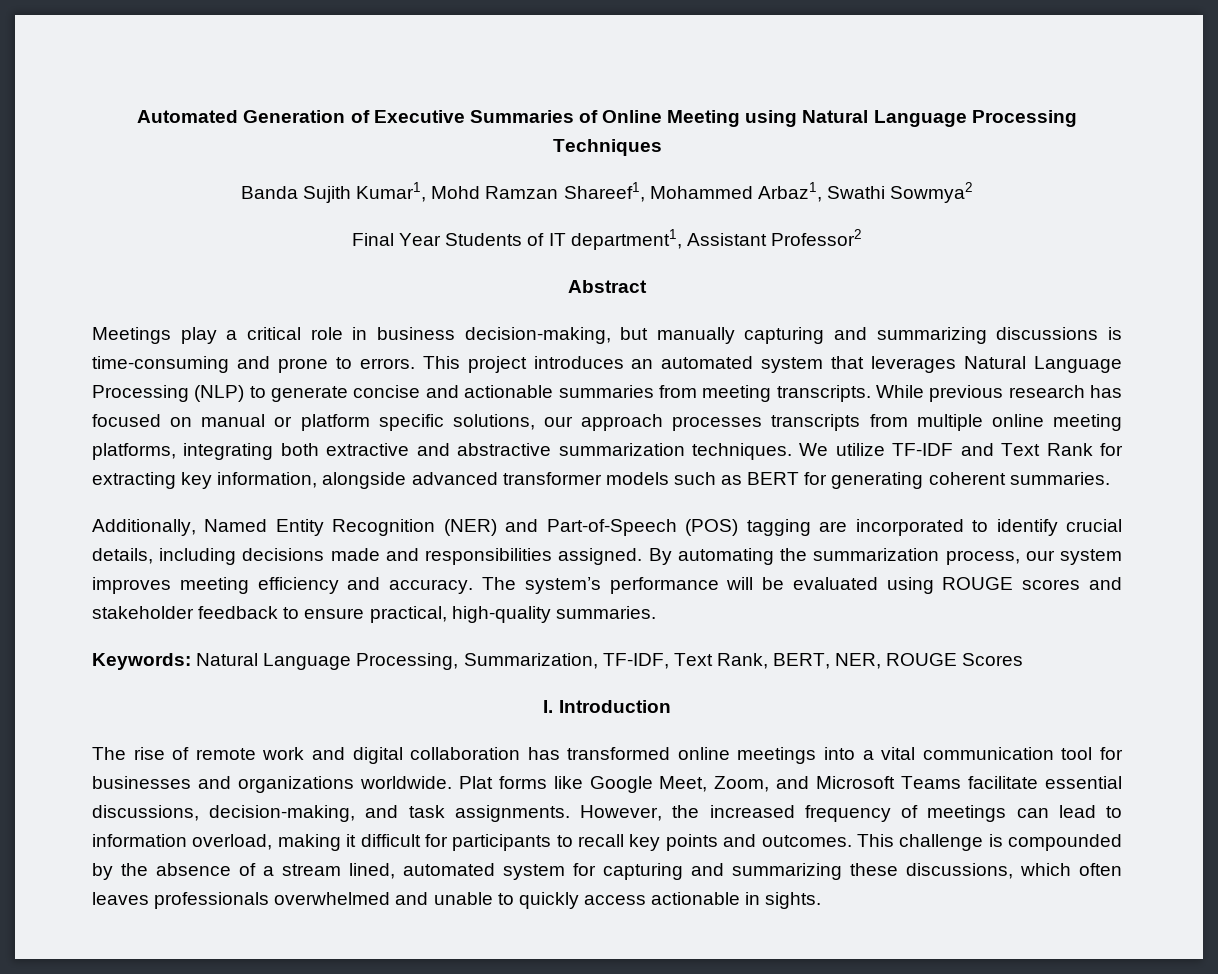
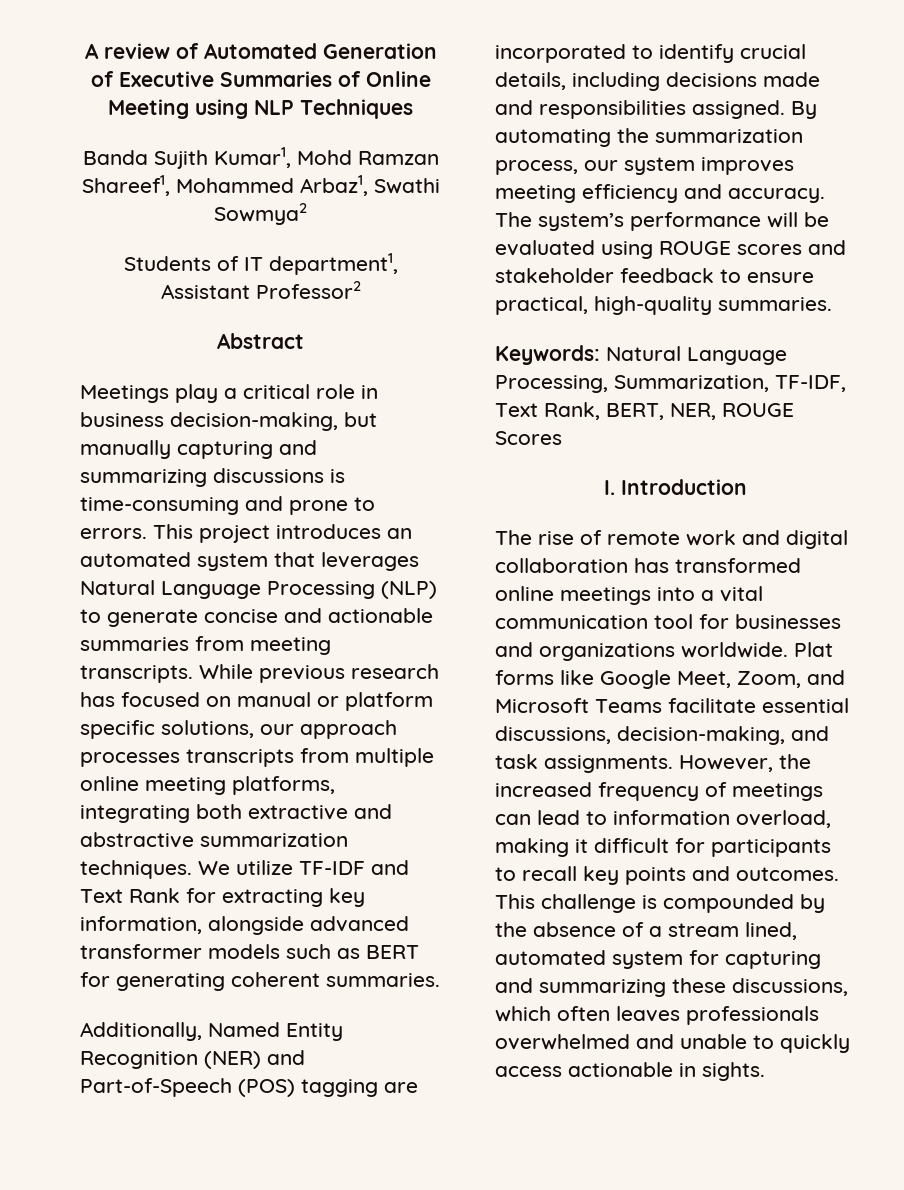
- Automated Generation of Executive Summaries of Online Meeting using Natural Language Processing Techniques
+ A review of Automated Generation of Executive Summaries of Online Meeting using NLP Techniques
- Final Year Students of IT department1, Assistant Professor2
+ Students of IT department1, Assistant Professor2

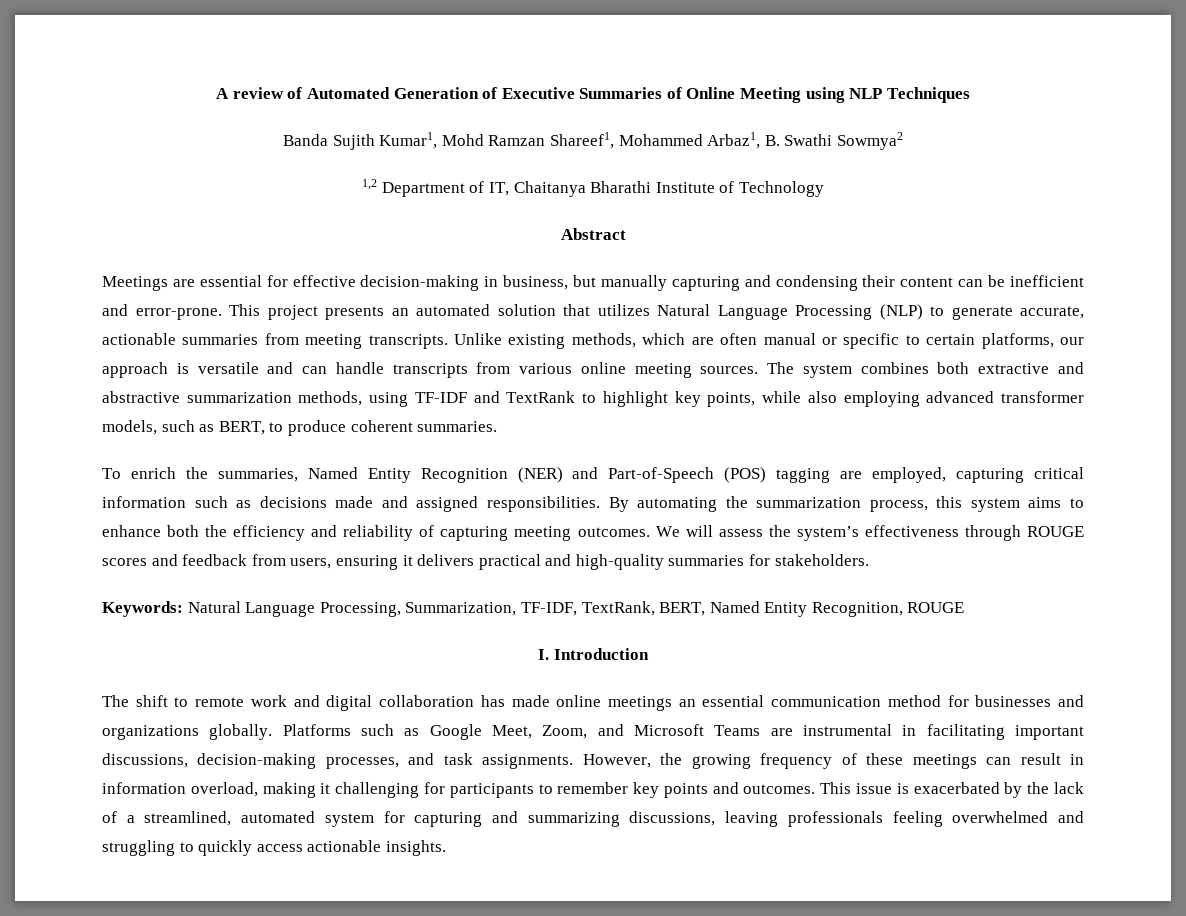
- Banda Sujith Kumar1, Mohd Ramzan Shareef1, Mohammed Arbaz1, Swathi Sowmya2
+ Banda Sujith Kumar1, Mohd Ramzan Shareef1, Mohammed Arbaz1, B. Swathi Sowmya2
- Students of IT department1, Assistant Professor2
+ 1,2 Department of IT, Chaitanya Bharathi Institute of Technology
  Abstract
- Meetings play a critical role in business decision-making, but manually capturing and summarizing discussions is time-consuming and prone to errors.
+ Meetings are essential for effective decision-making in business, but manually capturing and condensing their content can be inefficient and error-prone.
- This project introduces an automated system that leverages Natural Language Processing (NLP) to generate concise and actionable summaries from meeting transcripts.
+ This project presents an automated solution that utilizes Natural Language Processing (NLP) to generate accurate, actionable summaries from meeting transcripts.
- While previous research has focused on manual or platform specific solutions, our approach processes transcripts from multiple online meeting platforms, integrating both extractive and abstractive summarization techniques. We utilize TF-IDF and Text Rank for extracting key information, alongside advanced transformer models such as BERT for generating coherent summaries.
+ Unlike existing methods, which are often manual or specific to certain platforms, our approach is versatile and can handle transcripts from various online meeting sources. The system combines both extractive and abstractive summarization methods, using TF-IDF and TextRank to highlight key points, while also employing advanced transformer models, such as BERT, to produce coherent summaries.
- Additionally, Named Entity Recognition (NER) and Part-of-Speech (POS) tagging are incorporated to identify crucial details, including decisions made and responsibilities assigned.
+ To enrich the summaries, Named Entity Recognition (NER) and Part-of-Speech (POS) tagging are employed, capturing critical information such as decisions made and assigned responsibilities.
- By automating the summarization process, our system improves meeting efficiency and accuracy. The system’s performance will be evaluated using ROUGE scores and stakeholder feedback to ensure practical, high-quality summaries.
+ By automating the summarization process, this system aims to enhance both the efficiency and reliability of capturing meeting outcomes. We will assess the system’s effectiveness through ROUGE scores and feedback from users, ensuring it delivers practical and high-quality summaries for stakeholders.
- Keywords: Natural Language Processing, Summarization, TF-IDF, Text Rank, BERT, NER, ROUGE Scores
+ Keywords: Natural Language Processing, Summarization, TF-IDF, TextRank, BERT, Named Entity Recognition, ROUGE
- The rise of remote work and digital collaboration has transformed online meetings into a vital communication tool for businesses and organizations worldwide. Plat forms like Google Meet, Zoom, and Microsoft Teams facilitate essential discussions, decision-making, and task assignments.
+ The shift to remote work and digital collaboration has made online meetings an essential communication method for businesses and organizations globally. Platforms such as Google Meet, Zoom, and Microsoft Teams are instrumental in facilitating important discussions, decision-making processes, and task assignments.
- However, the increased frequency of meetings can lead to information overload, making it difficult for participants to recall key points and outcomes.
+ However, the growing frequency of these meetings can result in information overload, making it challenging for participants to remember key points and outcomes.
- This challenge is compounded by the absence of a stream lined, automated system for capturing and summarizing these discussions, which often leaves professionals overwhelmed and unable to quickly access actionable in sights.
+ This issue is exacerbated by the lack of a streamlined, automated system for capturing and summarizing discussions, leaving professionals feeling overwhelmed and struggling to quickly access actionable insights.

